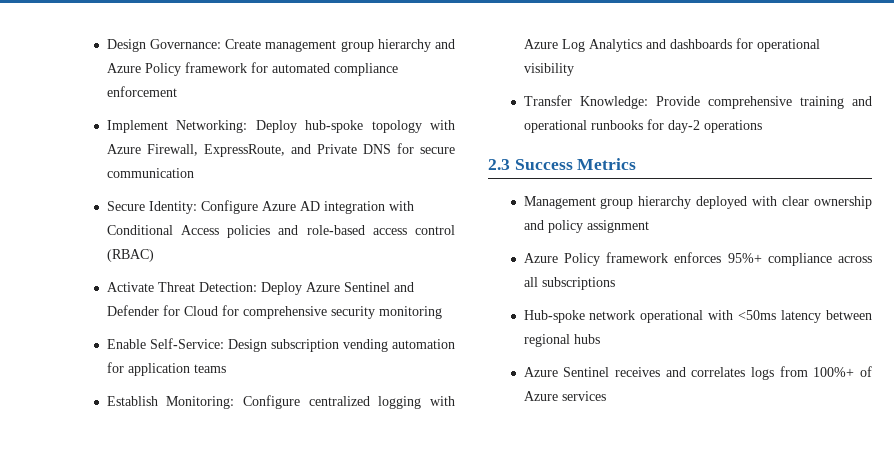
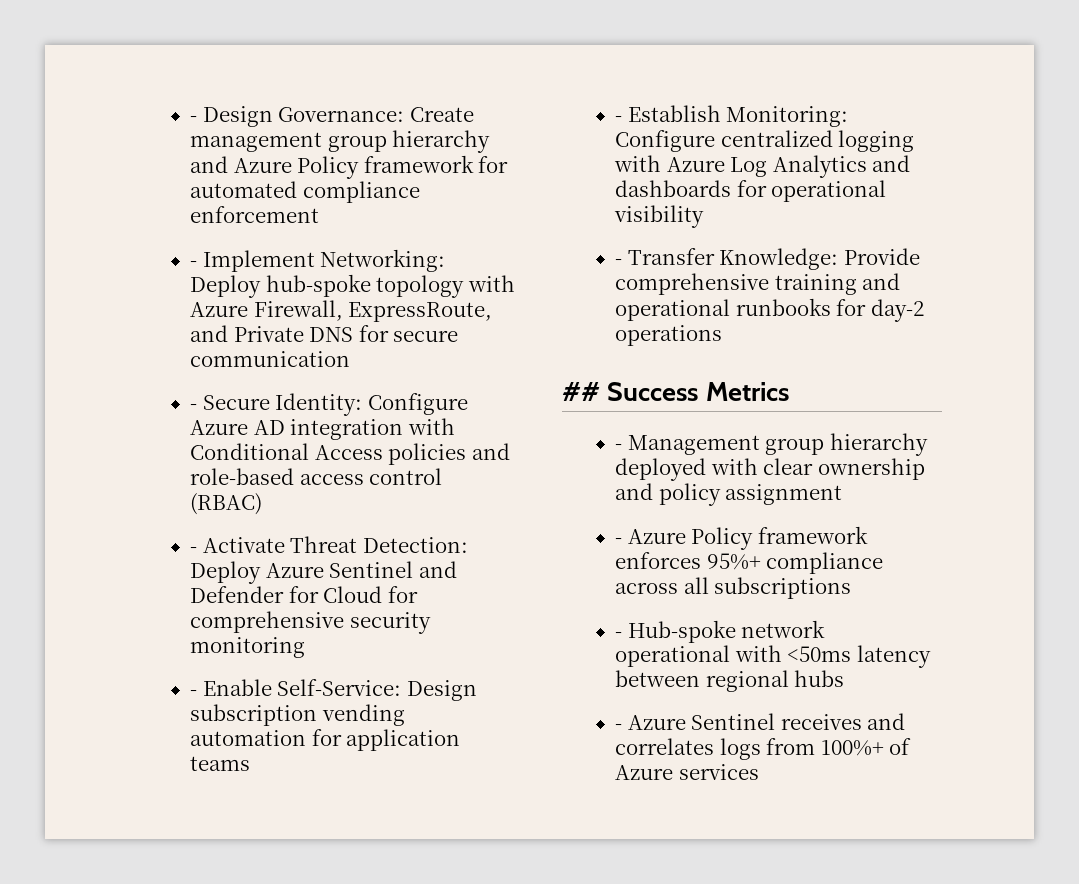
- Design Governance: Create management group hierarchy and Azure Policy framework for automated compliance enforcement
+ - Design Governance: Create management group hierarchy and Azure Policy framework for automated compliance enforcement
- Implement Networking: Deploy hub-spoke topology with Azure Firewall, ExpressRoute, and Private DNS for secure communication
+ - Implement Networking: Deploy hub-spoke topology with Azure Firewall, ExpressRoute, and Private DNS for secure communication
- Secure Identity: Configure Azure AD integration with Conditional Access policies and role-based access control (RBAC)
+ - Secure Identity: Configure Azure AD integration with Conditional Access policies and role-based access control (RBAC)
- Activate Threat Detection: Deploy Azure Sentinel and Defender for Cloud for comprehensive security monitoring
+ - Activate Threat Detection: Deploy Azure Sentinel and Defender for Cloud for comprehensive security monitoring
- Enable Self-Service: Design subscription vending automation for application teams
+ - Enable Self-Service: Design subscription vending automation for application teams
- Establish Monitoring: Configure centralized logging with Azure Log Analytics and dashboards for operational visibility
+ - Establish Monitoring: Configure centralized logging with Azure Log Analytics and dashboards for operational visibility
- Transfer Knowledge: Provide comprehensive training and operational runbooks for day-2 operations
+ - Transfer Knowledge: Provide comprehensive training and operational runbooks for day-2 operations
- 2.3 Success Metrics
+ ## Success Metrics
- Management group hierarchy deployed with clear ownership and policy assignment
+ - Management group hierarchy deployed with clear ownership and policy assignment
- Azure Policy framework enforces 95%+ compliance across all subscriptions
+ - Azure Policy framework enforces 95%+ compliance across all subscriptions
- Hub-spoke network operational with <50ms latency between regional hubs
+ - Hub-spoke network operational with <50ms latency between regional hubs
- Azure Sentinel receives and correlates logs from 100%+ of Azure services
+ - Azure Sentinel receives and correlates logs from 100%+ of Azure services

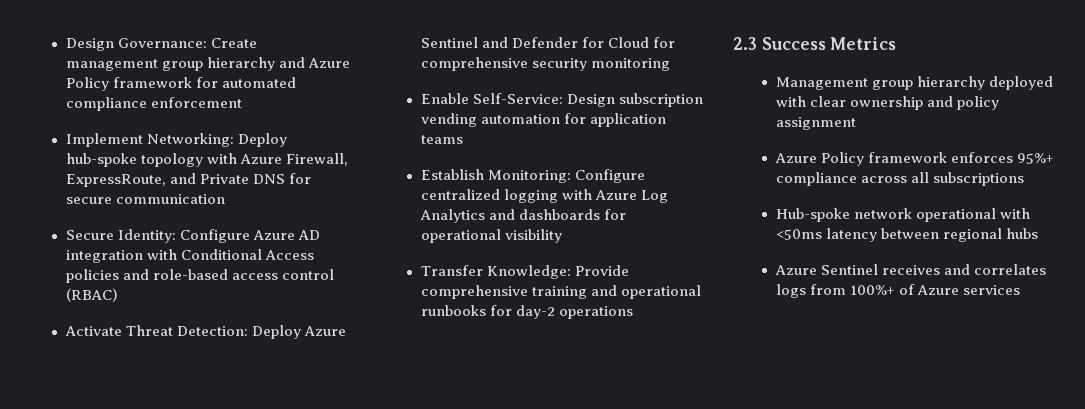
- - Design Governance: Create management group hierarchy and Azure Policy framework for automated compliance enforcement
+ Design Governance: Create management group hierarchy and Azure Policy framework for automated compliance enforcement
- - Implement Networking: Deploy hub-spoke topology with Azure Firewall, ExpressRoute, and Private DNS for secure communication
+ Implement Networking: Deploy hub-spoke topology with Azure Firewall, ExpressRoute, and Private DNS for secure communication
- - Secure Identity: Configure Azure AD integration with Conditional Access policies and role-based access control (RBAC)
+ Secure Identity: Configure Azure AD integration with Conditional Access policies and role-based access control (RBAC)
- - Activate Threat Detection: Deploy Azure Sentinel and Defender for Cloud for comprehensive security monitoring
+ Activate Threat Detection: Deploy Azure Sentinel and Defender for Cloud for comprehensive security monitoring
- - Enable Self-Service: Design subscription vending automation for application teams
+ Enable Self-Service: Design subscription vending automation for application teams
- - Establish Monitoring: Configure centralized logging with Azure Log Analytics and dashboards for operational visibility
+ Establish Monitoring: Configure centralized logging with Azure Log Analytics and dashboards for operational visibility
- - Transfer Knowledge: Provide comprehensive training and operational runbooks for day-2 operations
+ Transfer Knowledge: Provide comprehensive training and operational runbooks for day-2 operations
- ## Success Metrics
+ 2.3 Success Metrics
- - Management group hierarchy deployed with clear ownership and policy assignment
+ Management group hierarchy deployed with clear ownership and policy assignment
- - Azure Policy framework enforces 95%+ compliance across all subscriptions
+ Azure Policy framework enforces 95%+ compliance across all subscriptions
- - Hub-spoke network operational with <50ms latency between regional hubs
+ Hub-spoke network operational with <50ms latency between regional hubs
- - Azure Sentinel receives and correlates logs from 100%+ of Azure services
+ Azure Sentinel receives and correlates logs from 100%+ of Azure services

